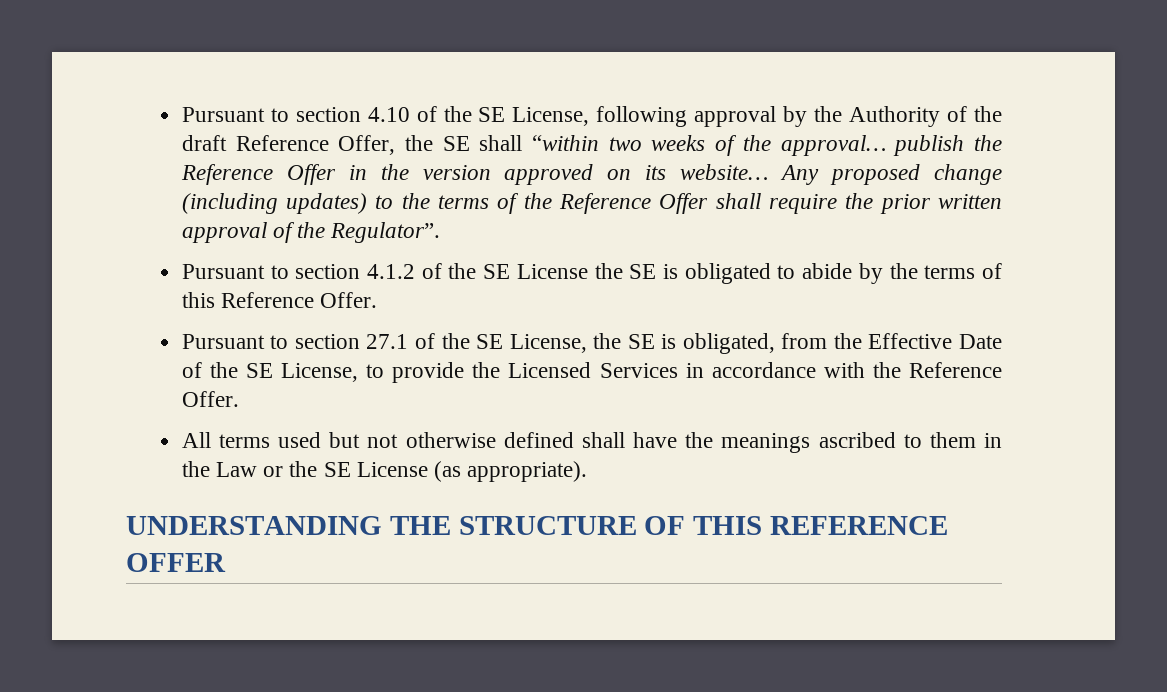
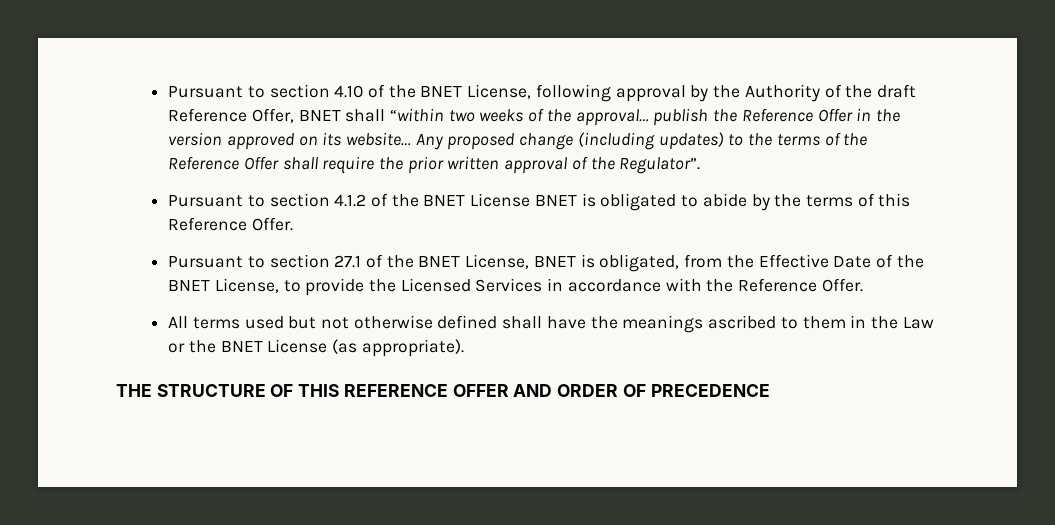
- Pursuant to section 4.10 of the SE License, following approval by the Authority of the draft Reference Offer, the SE shall “within two weeks of the approval… publish the Reference Offer in the version approved on its website…
+ Pursuant to section 4.10 of the BNET License, following approval by the Authority of the draft Reference Offer, BNET shall “within two weeks of the approval… publish the Reference Offer in the version approved on its website…
- Pursuant to section 4.1.2 of the SE License the SE is obligated to abide by the terms of this Reference Offer.
+ Pursuant to section 4.1.2 of the BNET License BNET is obligated to abide by the terms of this Reference Offer.
- Pursuant to section 27.1 of the SE License, the SE is obligated, from the Effective Date of the SE License, to provide the Licensed Services in accordance with the Reference Offer.
+ Pursuant to section 27.1 of the BNET License, BNET is obligated, from the Effective Date of the BNET License, to provide the Licensed Services in accordance with the Reference Offer.
- All terms used but not otherwise defined shall have the meanings ascribed to them in the Law or the SE License (as appropriate).
+ All terms used but not otherwise defined shall have the meanings ascribed to them in the Law or the BNET License (as appropriate).
- UNDERSTANDING THE STRUCTURE OF THIS REFERENCE OFFER
+ THE STRUCTURE OF THIS REFERENCE OFFER AND ORDER OF PRECEDENCE

